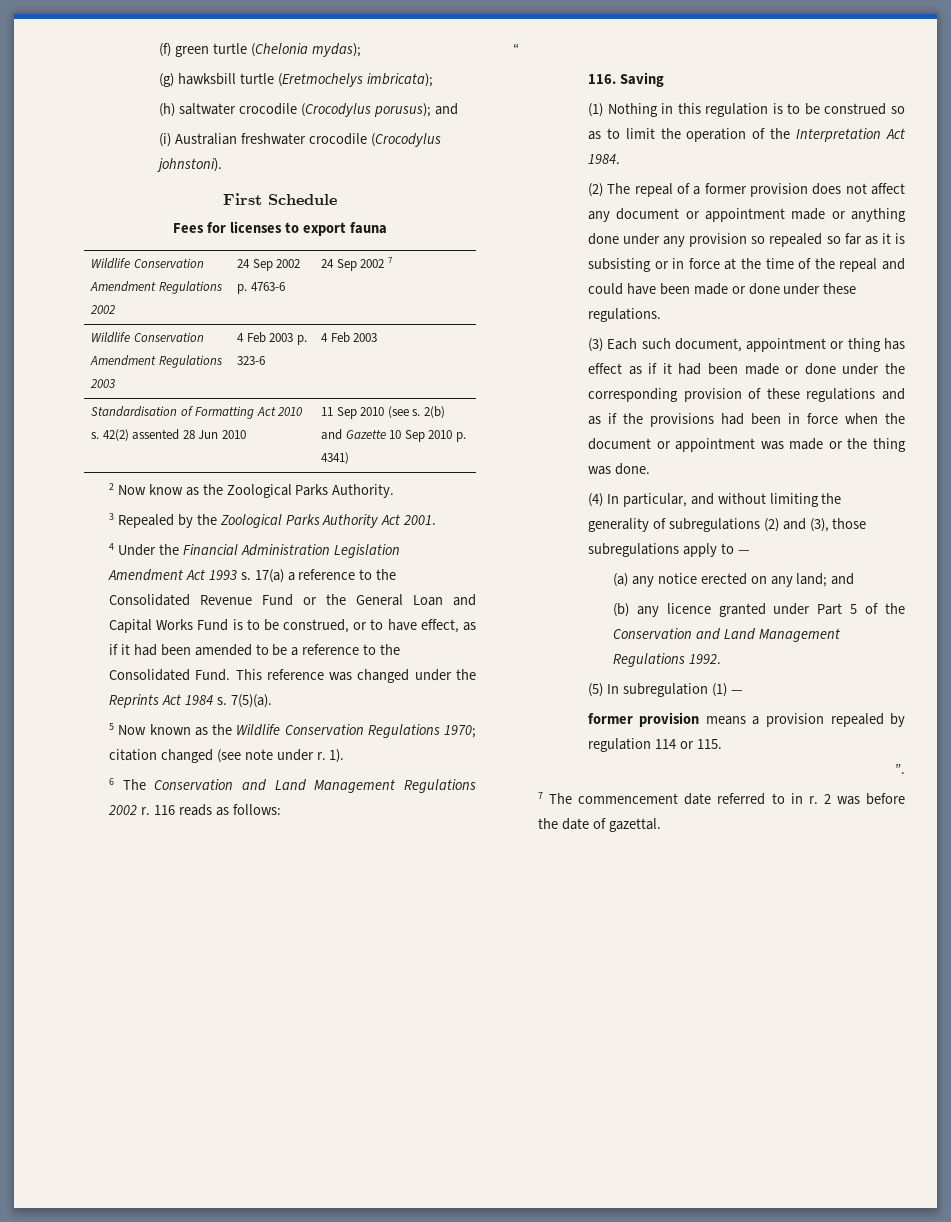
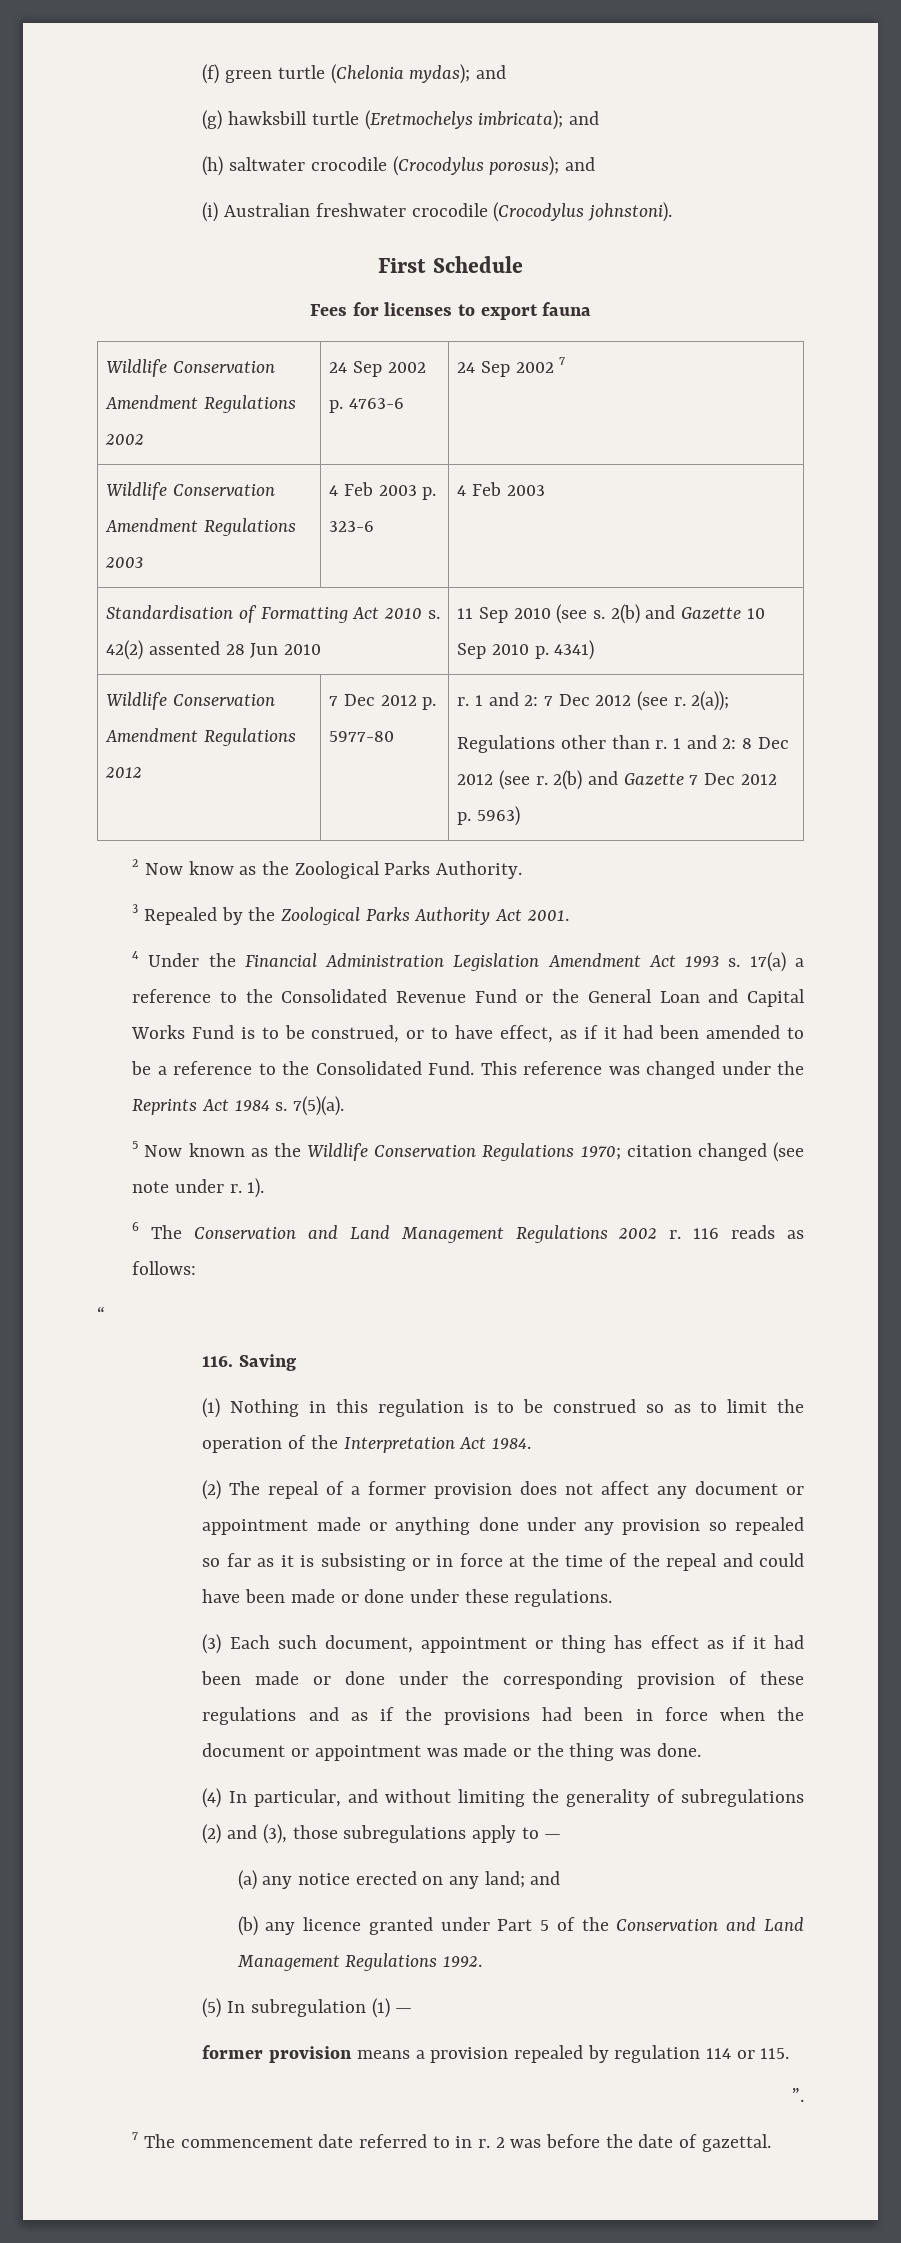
- (f) green turtle (Chelonia mydas);
+ (f) green turtle (Chelonia mydas); and
- (g) hawksbill turtle (Eretmochelys imbricata);
+ (g) hawksbill turtle (Eretmochelys imbricata); and
- (h) saltwater crocodile (Crocodylus porusus); and
+ (h) saltwater crocodile (Crocodylus porosus); and
+ Wildlife Conservation Amendment Regulations 2012 | 7 Dec 2012 p. 5977-80 | r. 1 and 2: 7 Dec 2012 (see r. 2(a));
+ Regulations other than r. 1 and 2: 8 Dec 2012 (see r. 2(b) and Gazette 7 Dec 2012 p. 5963)

